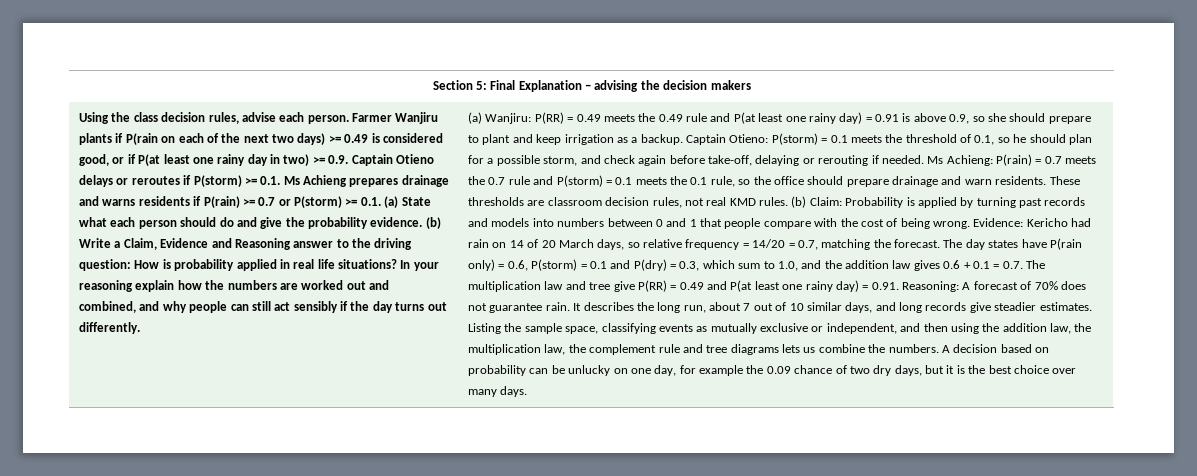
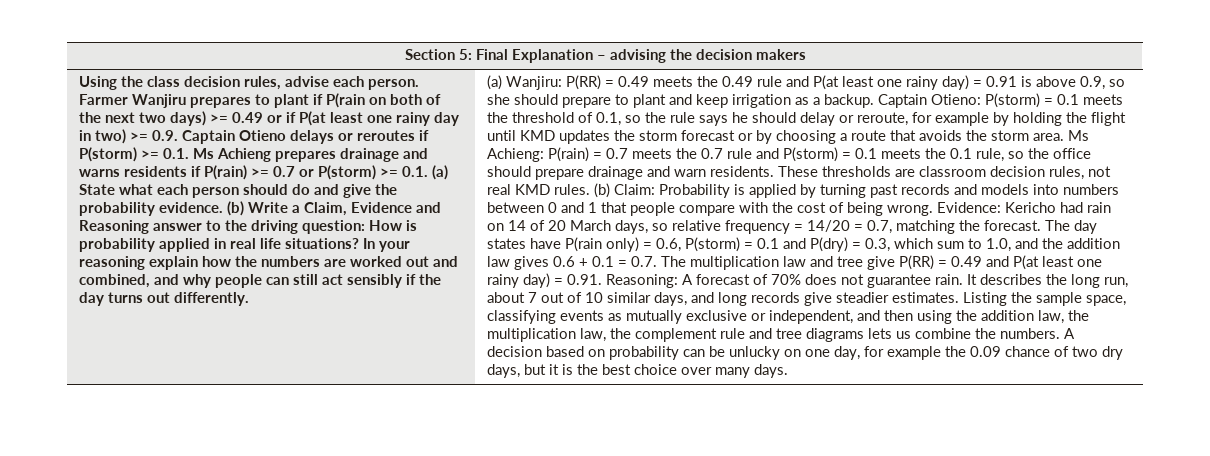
- Farmer Wanjiru plants if P(rain on each of the next two days) >= 0.49 is considered good, or if P(at least one rainy day in two) >= 0.9. Captain Otieno delays or reroutes if P(storm) >= 0.1. Ms Achieng prepares drainage and warns residents if P(rain) >= 0.7 or P(storm) >= 0.1. (a) State what each person should do and give the probability evidence.
+ Farmer Wanjiru prepares to plant if P(rain on both of the next two days) >= 0.49 or if P(at least one rainy day in two) >= 0.9. Captain Otieno delays or reroutes if P(storm) >= 0.1. Ms Achieng prepares drainage and warns residents if P(rain) >= 0.7 or P(storm) >= 0.1. (a) State what each person should do and give the probability evidence.
- Captain Otieno: P(storm) = 0.1 meets the threshold of 0.1, so he should plan for a possible storm, and check again before take-off, delaying or rerouting if needed.
+ Captain Otieno: P(storm) = 0.1 meets the threshold of 0.1, so the rule says he should delay or reroute, for example by holding the flight until KMD updates the storm forecast or by choosing a route that avoids the storm area.

